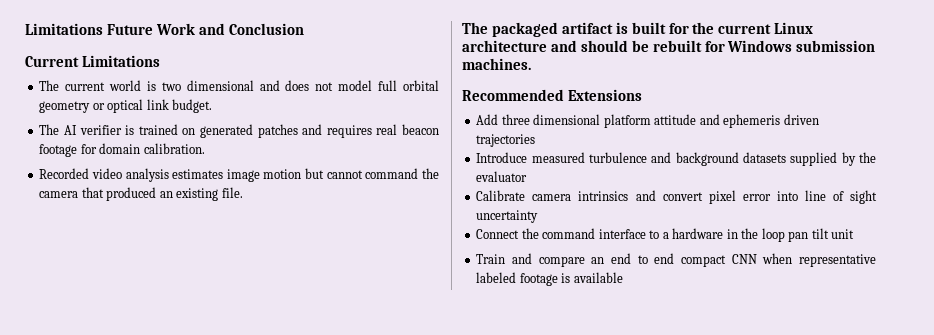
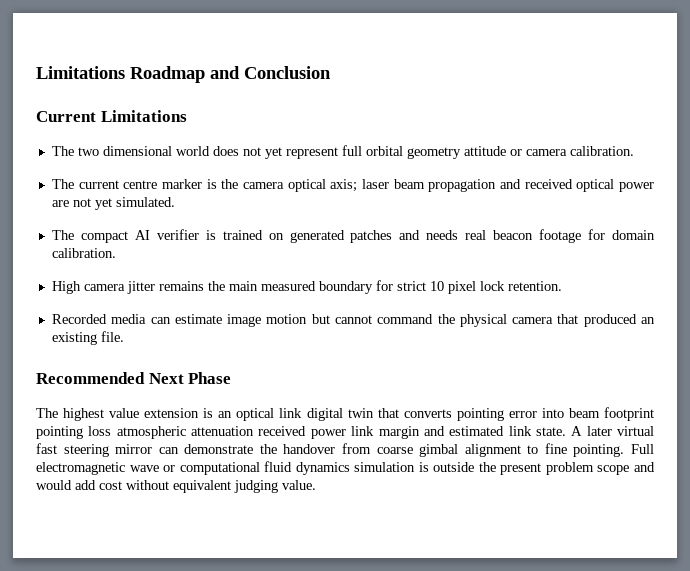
- Limitations Future Work and Conclusion
+ Limitations Roadmap and Conclusion
- The current world is two dimensional and does not model full orbital geometry or optical link budget.
- The AI verifier is trained on generated patches and requires real beacon footage for domain calibration.
+ The two dimensional world does not yet represent full orbital geometry attitude or camera calibration.
+ The current centre marker is the camera optical axis; laser beam propagation and received optical power are not yet simulated.
+ The compact AI verifier is trained on generated patches and needs real beacon footage for domain calibration.
- Recorded video analysis estimates image motion but cannot command the camera that produced an existing file.
+ High camera jitter remains the main measured boundary for strict 10 pixel lock retention.
+ Recorded media can estimate image motion but cannot command the physical camera that produced an existing file.
- The packaged artifact is built for the current Linux architecture and should be rebuilt for Windows submission machines.
- Recommended Extensions
- Add three dimensional platform attitude and ephemeris driven trajectories
- Introduce measured turbulence and background datasets supplied by the evaluator
- Calibrate camera intrinsics and convert pixel error into line of sight uncertainty
- Connect the command interface to a hardware in the loop pan tilt unit
- Train and compare an end to end compact CNN when representative labeled footage is available
+ Recommended Next Phase
+ The highest value extension is an optical link digital twin that converts pointing error into beam footprint pointing loss atmospheric attenuation received power link margin and estimated link state. A later virtual fast steering mirror can demonstrate the handover from coarse gimbal alignment to fine pointing. Full electromagnetic wave or computational fluid dynamics simulation is outside the present problem scope and would add cost without equivalent judging value.

